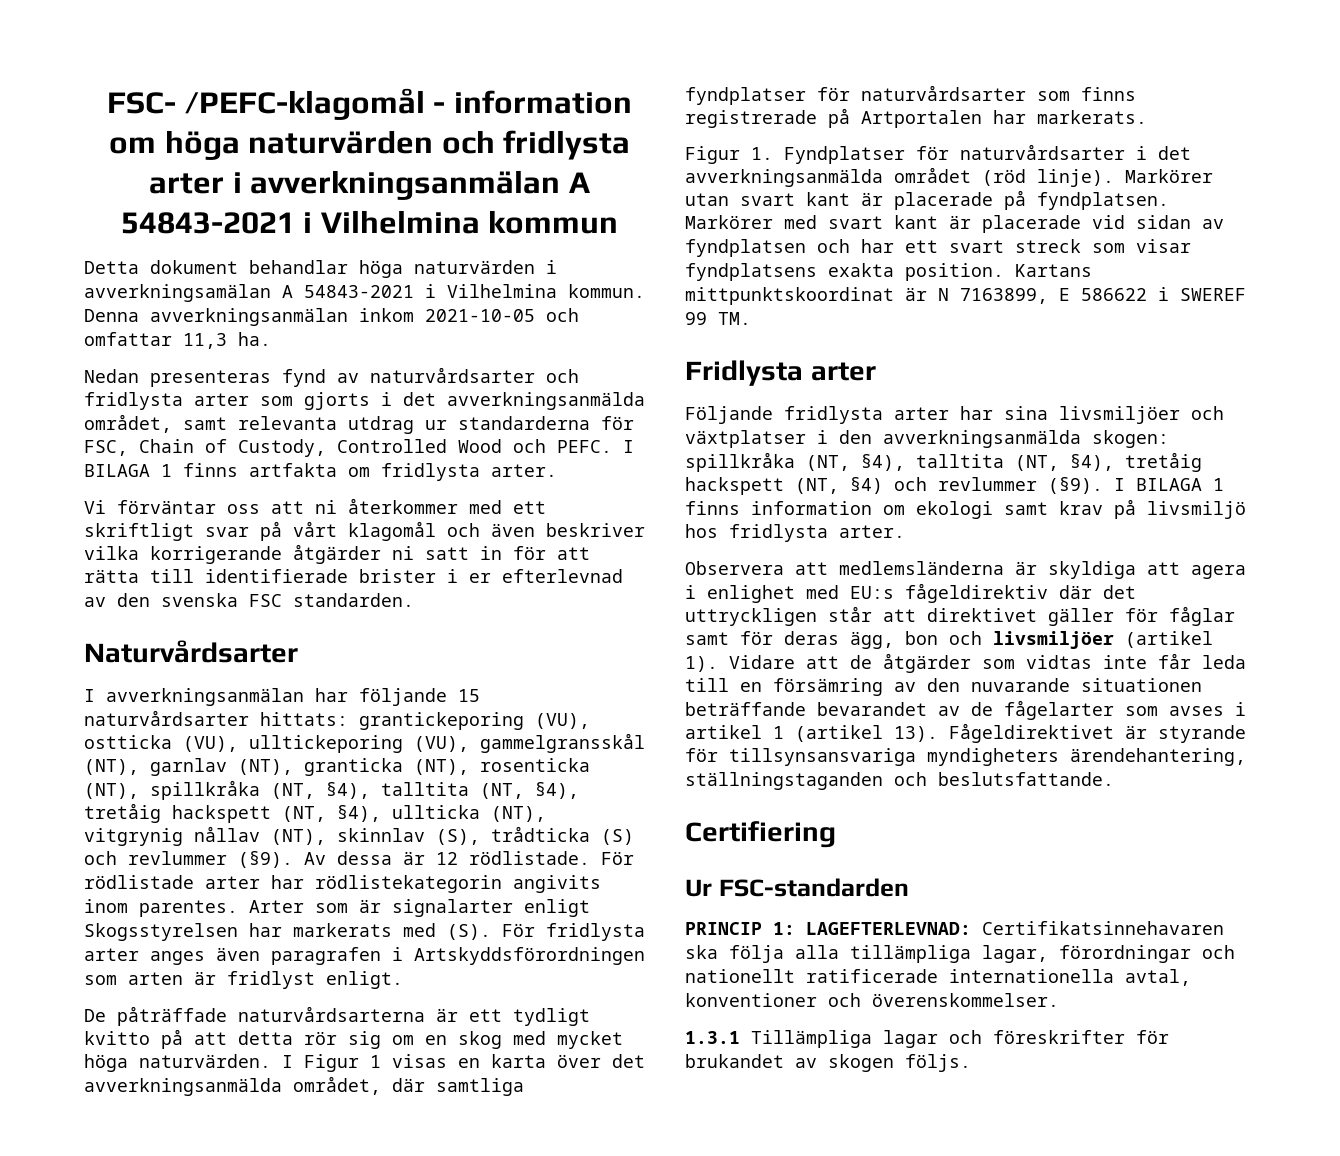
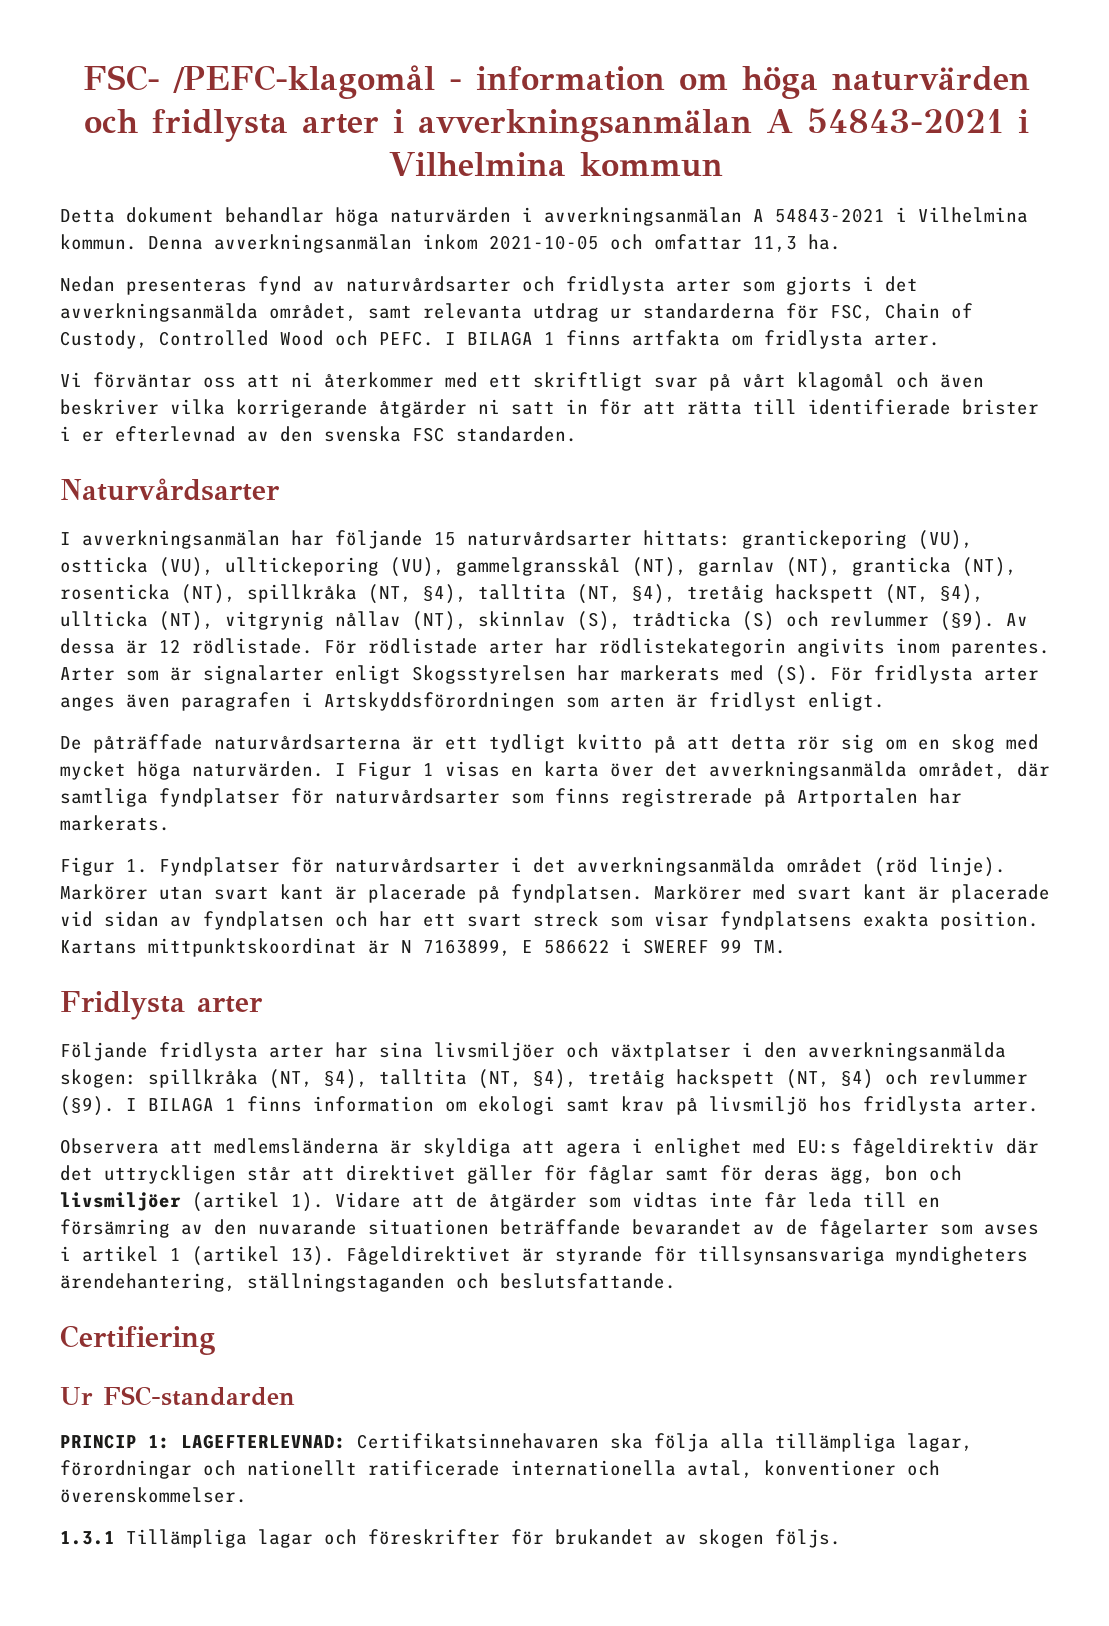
- Detta dokument behandlar höga naturvärden i avverkningsamälan A 54843-2021 i Vilhelmina kommun.
+ Detta dokument behandlar höga naturvärden i avverkningsanmälan A 54843-2021 i Vilhelmina kommun.

